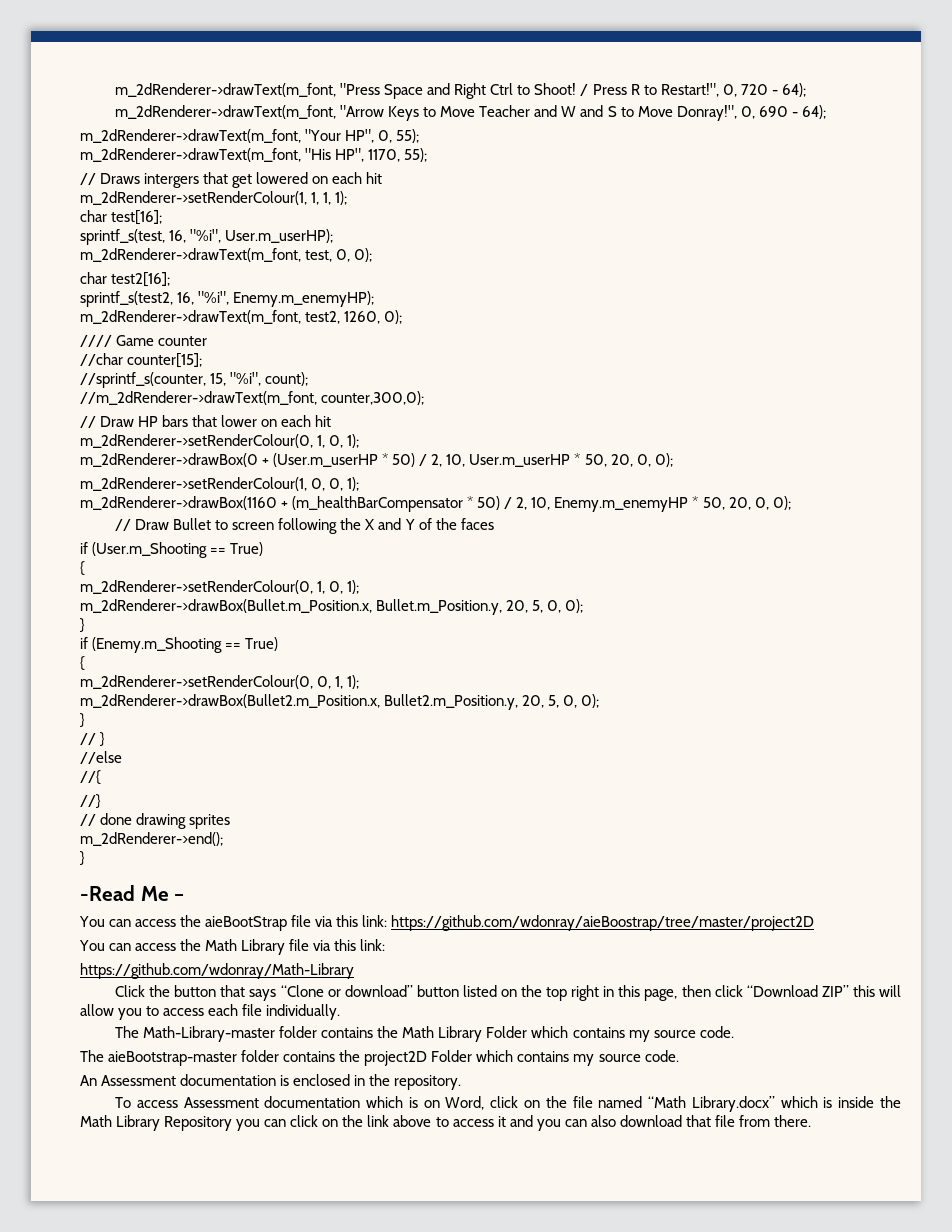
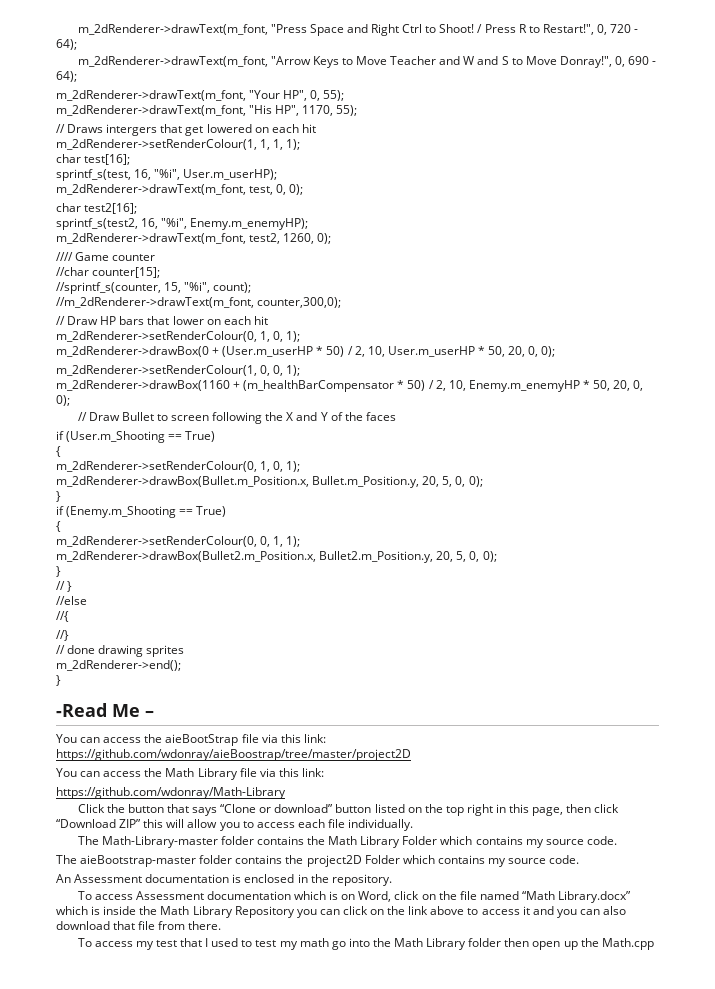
+ To access my test that I used to test my math go into the Math Library folder then open up the Math.cpp

